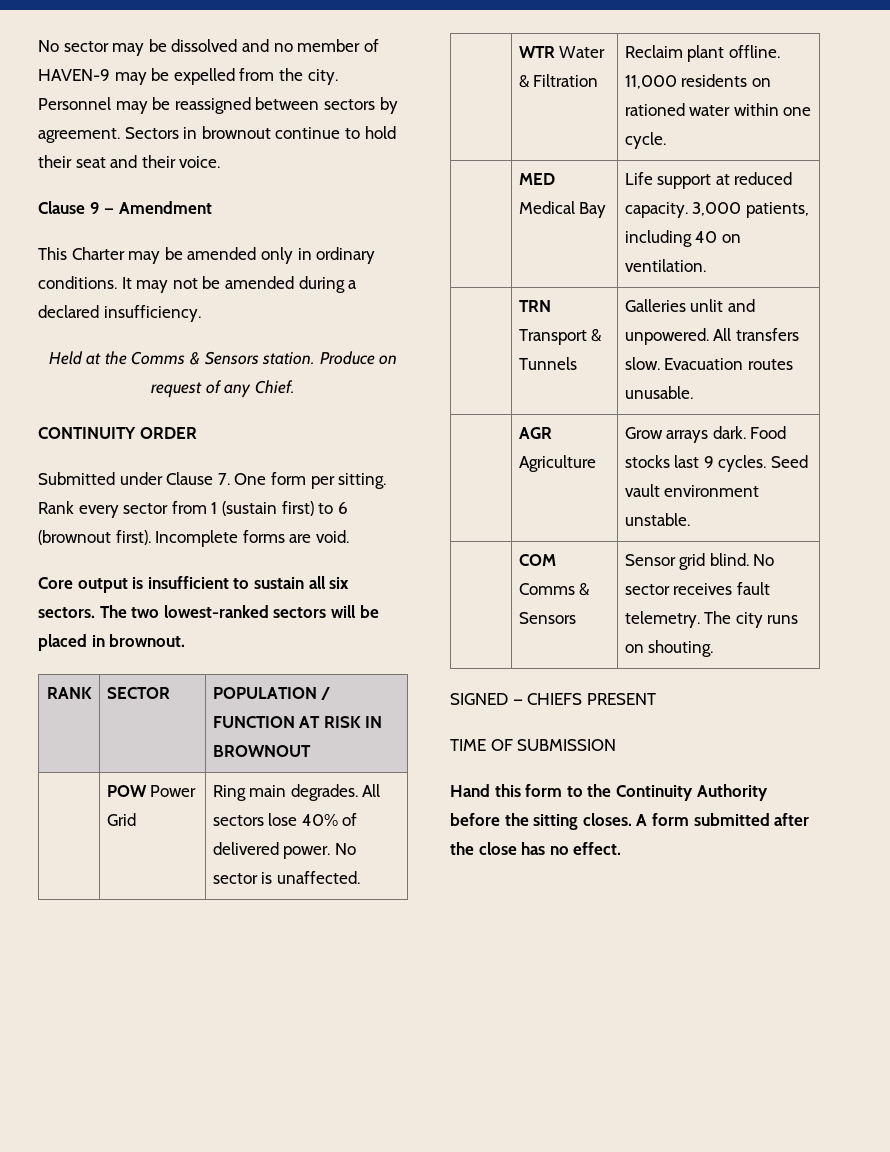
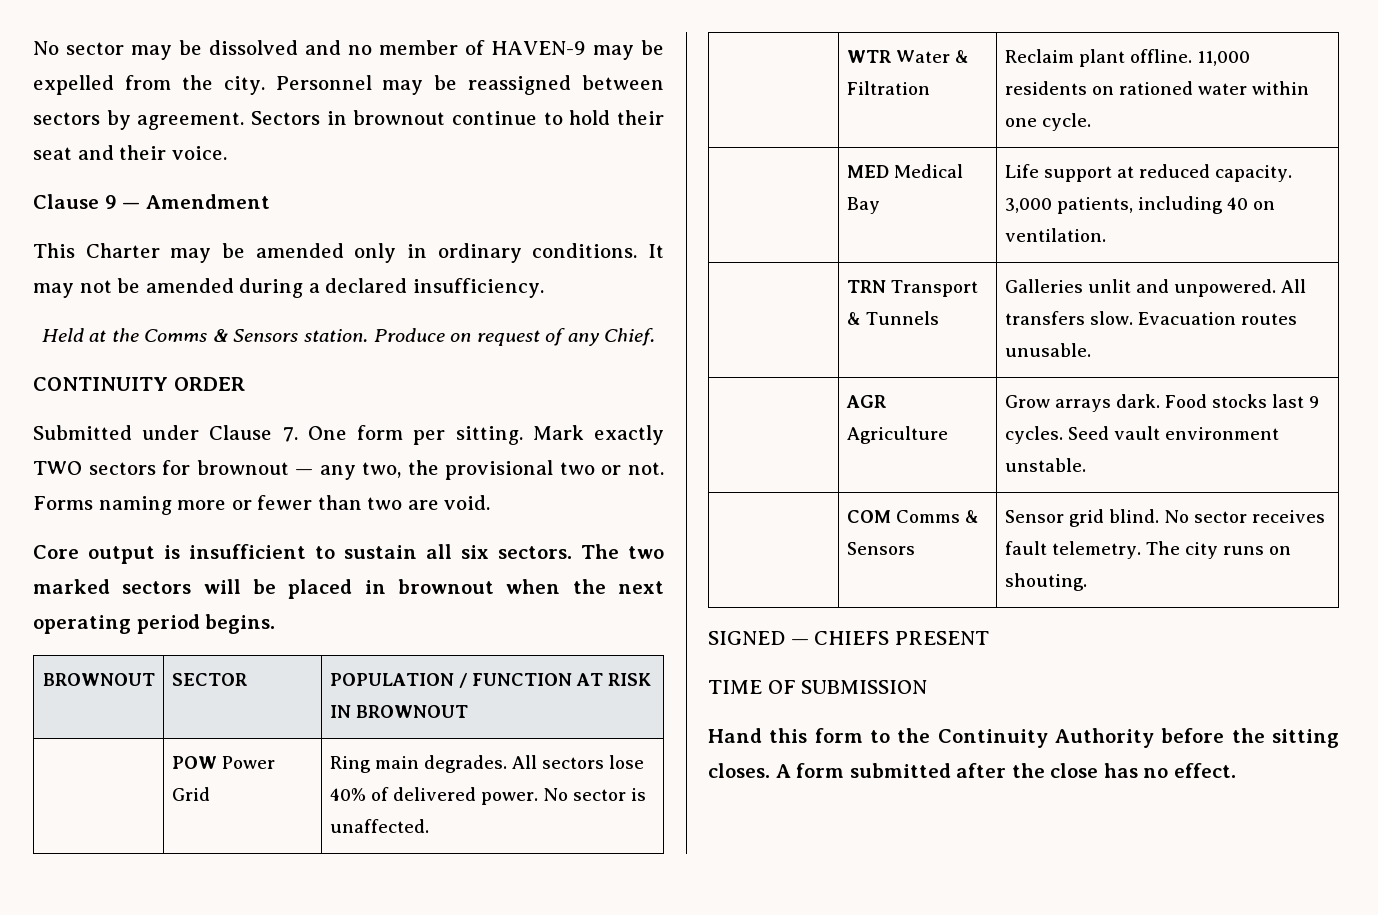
- Rank every sector from 1 (sustain first) to 6 (brownout first). Incomplete forms are void.
+ Mark exactly TWO sectors for brownout — any two, the provisional two or not. Forms naming more or fewer than two are void.
- The two lowest-ranked sectors will be placed in brownout.
- RANK | SECTOR | POPULATION / FUNCTION AT RISK IN BROWNOUT
+ The two marked sectors will be placed in brownout when the next operating period begins.
+ BROWNOUT | SECTOR | POPULATION / FUNCTION AT RISK IN BROWNOUT

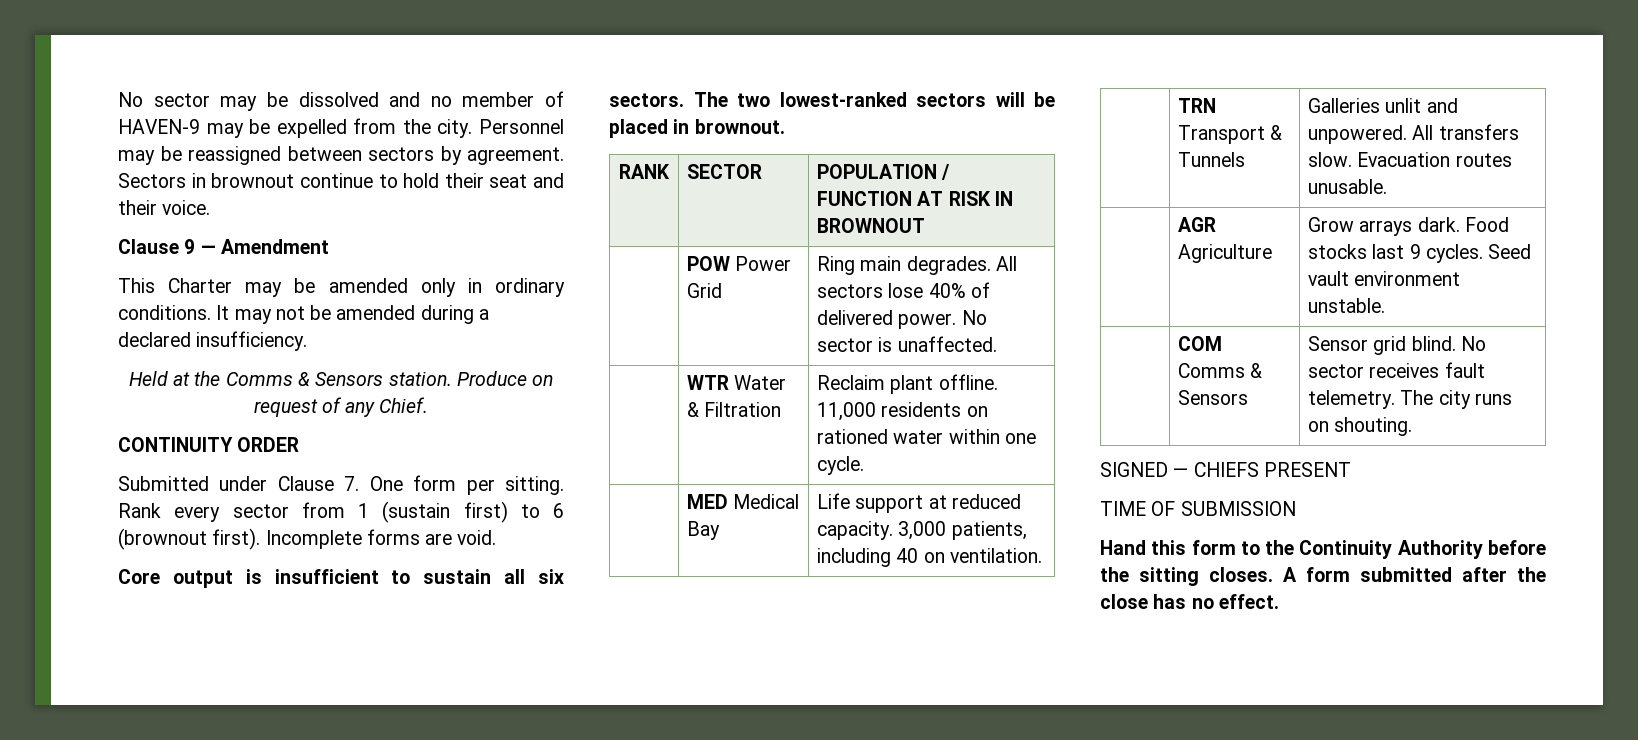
- Mark exactly TWO sectors for brownout — any two, the provisional two or not. Forms naming more or fewer than two are void.
+ Rank every sector from 1 (sustain first) to 6 (brownout first). Incomplete forms are void.
- The two marked sectors will be placed in brownout when the next operating period begins.
- BROWNOUT | SECTOR | POPULATION / FUNCTION AT RISK IN BROWNOUT
+ The two lowest-ranked sectors will be placed in brownout.
+ RANK | SECTOR | POPULATION / FUNCTION AT RISK IN BROWNOUT

